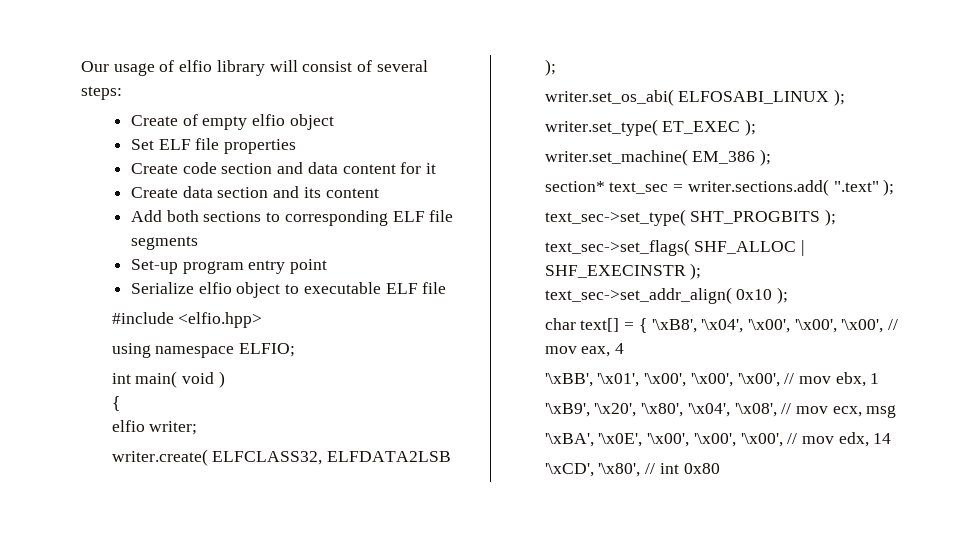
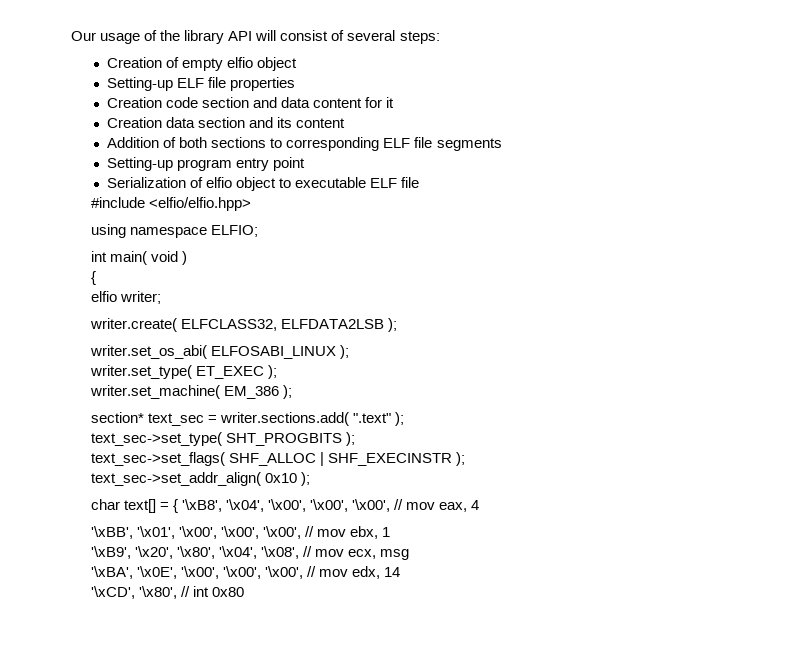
- Our usage of elfio library will consist of several steps:
+ Our usage of the library API will consist of several steps:
- Create of empty elfio object
+ Creation of empty elfio object
- Set ELF file properties
+ Setting-up ELF file properties
- Create code section and data content for it
+ Creation code section and data content for it
- Create data section and its content
+ Creation data section and its content
- Add both sections to corresponding ELF file segments
+ Addition of both sections to corresponding ELF file segments
- Set-up program entry point
+ Setting-up program entry point
- Serialize elfio object to executable ELF file
+ Serialization of elfio object to executable ELF file
- #include <elfio.hpp>
+ #include <elfio/elfio.hpp>

